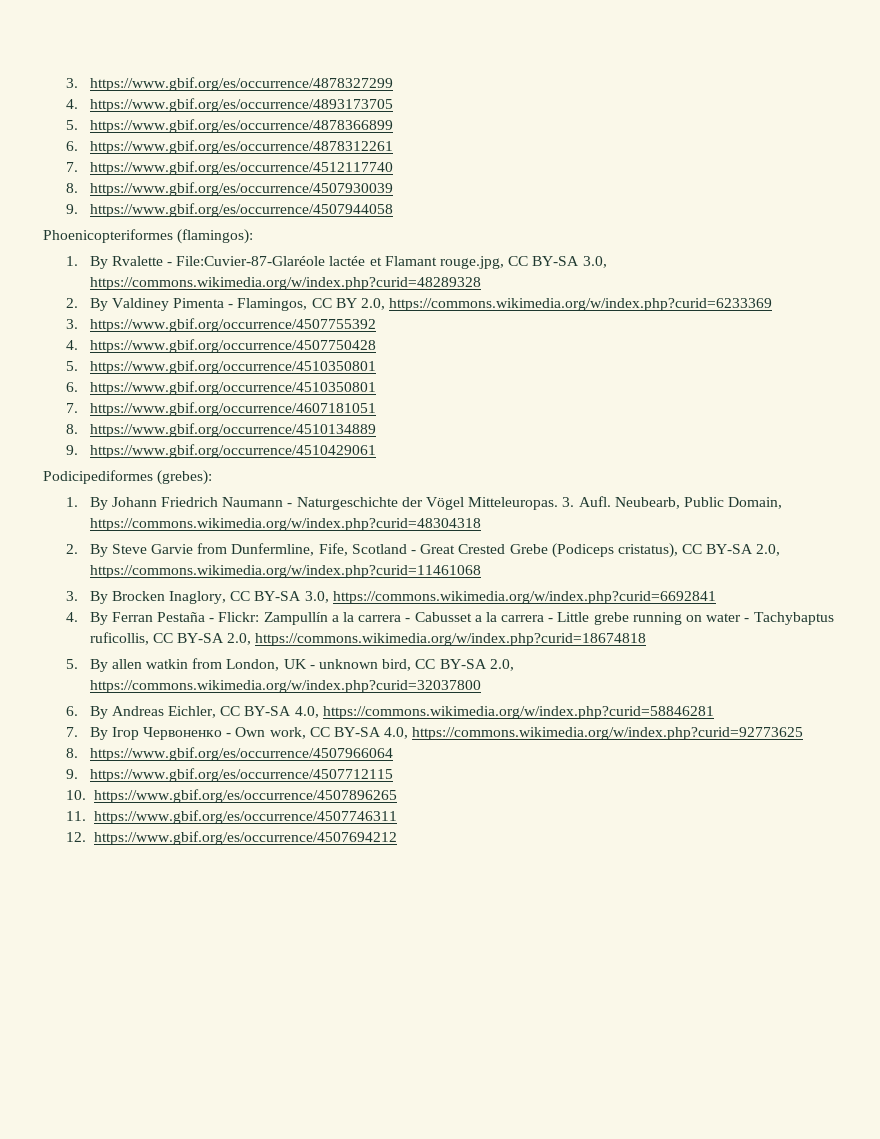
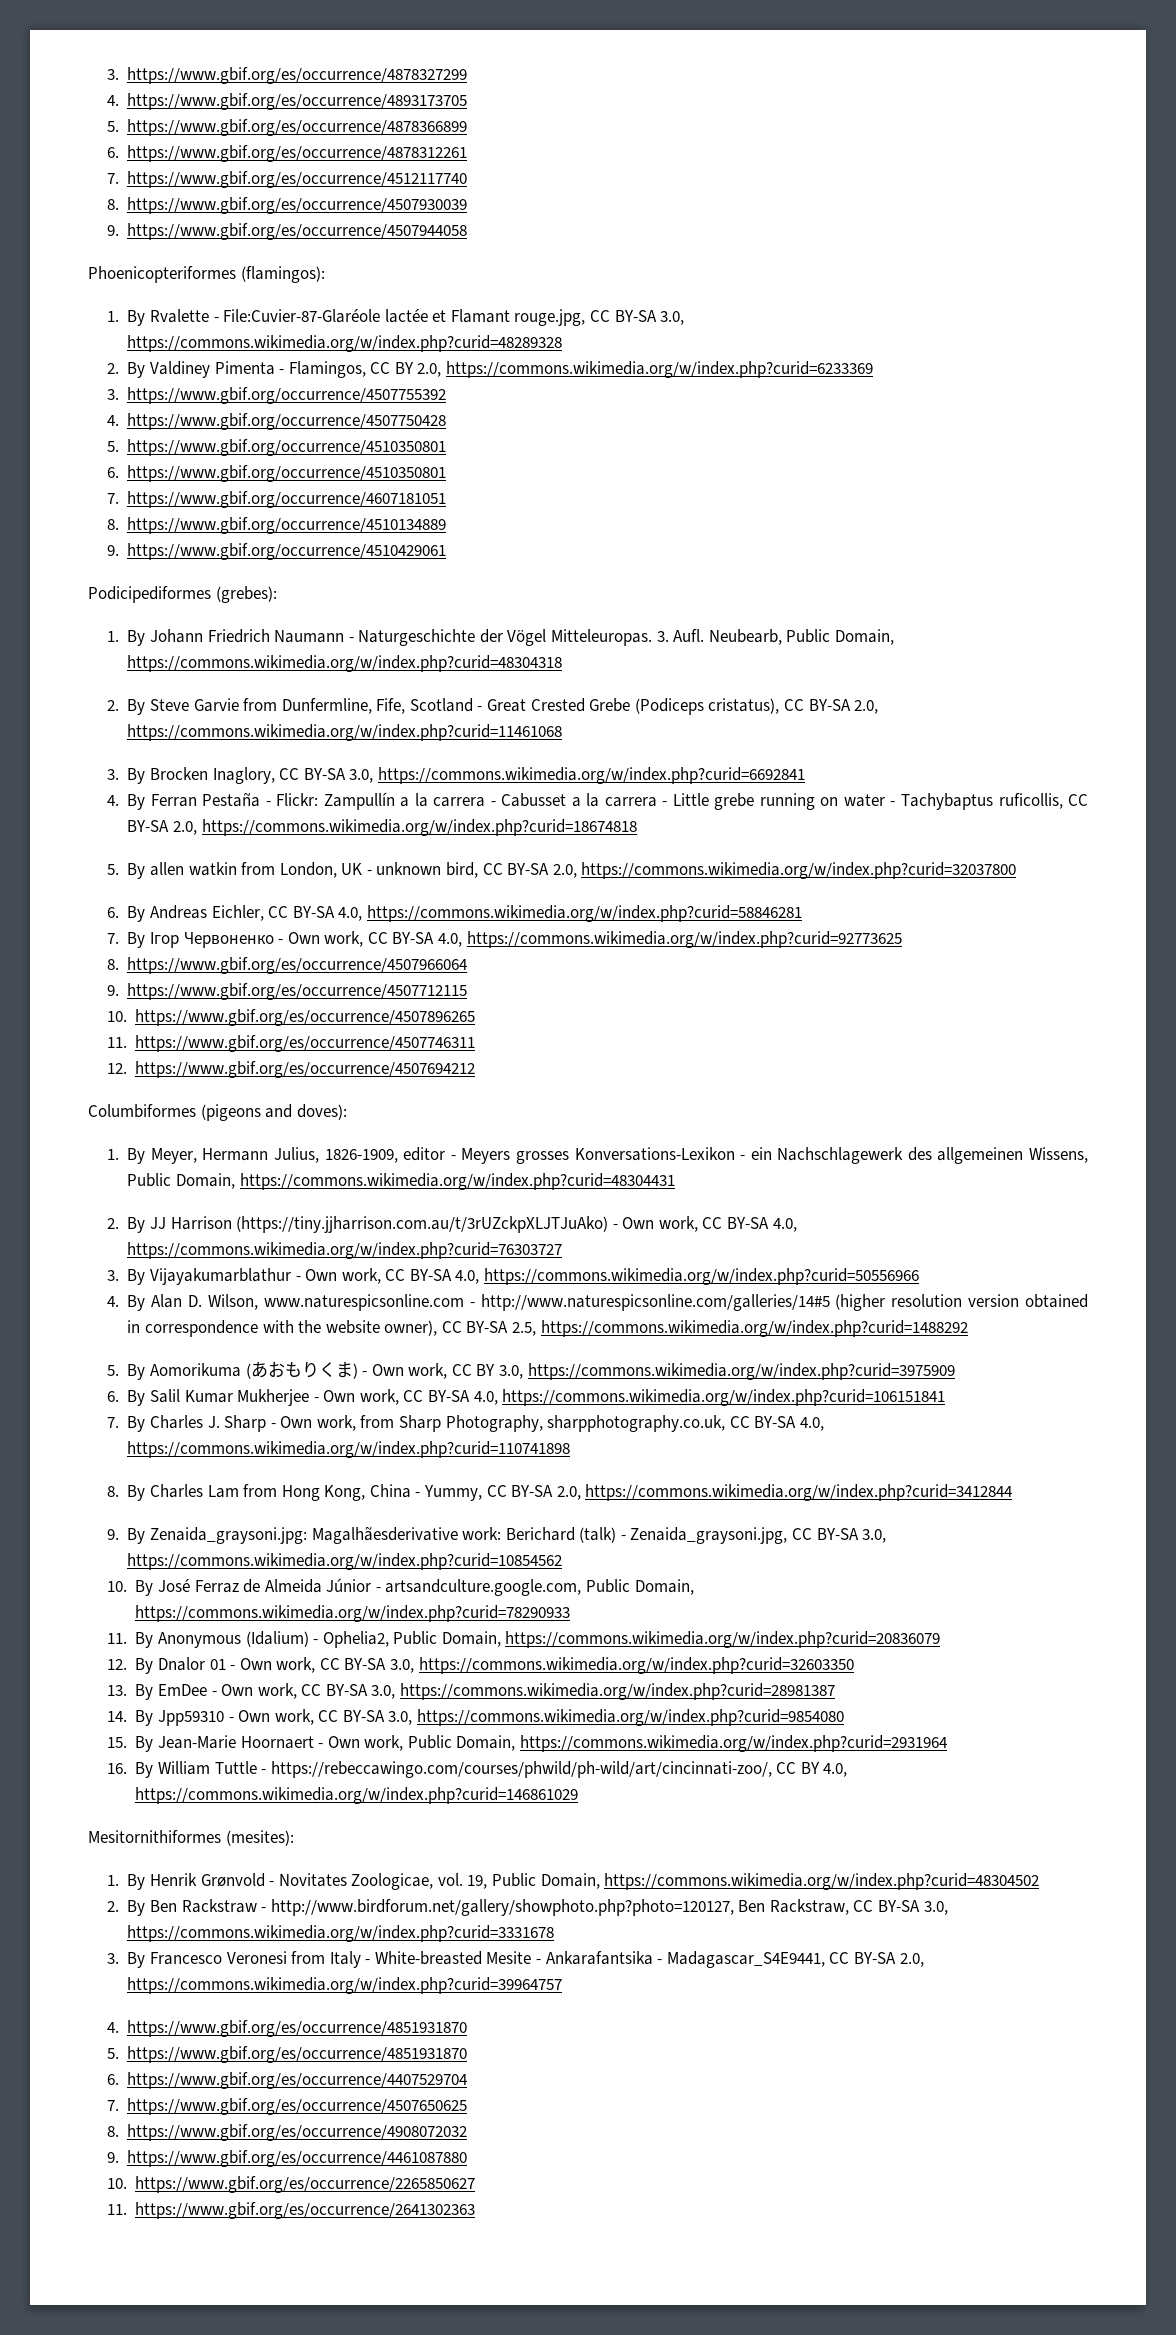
+ Columbiformes (pigeons and doves):
+ 1. By Meyer, Hermann Julius, 1826-1909, editor - Meyers grosses Konversations-Lexikon - ein Nachschlagewerk des allgemeinen Wissens, Public Domain, https://commons.wikimedia.org/w/index.php?curid=48304431
+ 2. By JJ Harrison (https://tiny.jjharrison.com.au/t/3rUZckpXLJTJuAko) - Own work, CC BY-SA 4.0, https://commons.wikimedia.org/w/index.php?curid=76303727
+ 3. By Vijayakumarblathur - Own work, CC BY-SA 4.0, https://commons.wikimedia.org/w/index.php?curid=50556966
+ 4. By Alan D. Wilson, www.naturespicsonline.com - http://www.naturespicsonline.com/galleries/14#5 (higher resolution version obtained in correspondence with the website owner), CC BY-SA 2.5, https://commons.wikimedia.org/w/index.php?curid=1488292
+ 5. By Aomorikuma (あおもりくま) - Own work, CC BY 3.0, https://commons.wikimedia.org/w/index.php?curid=3975909
+ 6. By Salil Kumar Mukherjee - Own work, CC BY-SA 4.0, https://commons.wikimedia.org/w/index.php?curid=106151841
+ 7. By Charles J. Sharp - Own work, from Sharp Photography, sharpphotography.co.uk, CC BY-SA 4.0, https://commons.wikimedia.org/w/index.php?curid=110741898
+ 8. By Charles Lam from Hong Kong, China - Yummy, CC BY-SA 2.0, https://commons.wikimedia.org/w/index.php?curid=3412844
+ 9. By Zenaida_graysoni.jpg: Magalhãesderivative work: Berichard (talk) - Zenaida_graysoni.jpg, CC BY-SA 3.0, https://commons.wikimedia.org/w/index.php?curid=10854562
+ 10. By José Ferraz de Almeida Júnior - artsandculture.google.com, Public Domain, https://commons.wikimedia.org/w/index.php?curid=78290933
+ 11. By Anonymous (Idalium) - Ophelia2, Public Domain, https://commons.wikimedia.org/w/index.php?curid=20836079
+ 12. By Dnalor 01 - Own work, CC BY-SA 3.0, https://commons.wikimedia.org/w/index.php?curid=32603350
+ 13. By EmDee - Own work, CC BY-SA 3.0, https://commons.wikimedia.org/w/index.php?curid=28981387
+ 14. By Jpp59310 - Own work, CC BY-SA 3.0, https://commons.wikimedia.org/w/index.php?curid=9854080
+ 15. By Jean-Marie Hoornaert - Own work, Public Domain, https://commons.wikimedia.org/w/index.php?curid=2931964
+ 16. By William Tuttle - https://rebeccawingo.com/courses/phwild/ph-wild/art/cincinnati-zoo/, CC BY 4.0, https://commons.wikimedia.org/w/index.php?curid=146861029
+ Mesitornithiformes (mesites):
+ 1. By Henrik Grønvold - Novitates Zoologicae, vol. 19, Public Domain, https://commons.wikimedia.org/w/index.php?curid=48304502
+ 2. By Ben Rackstraw - http://www.birdforum.net/gallery/showphoto.php?photo=120127, Ben Rackstraw, CC BY-SA 3.0, https://commons.wikimedia.org/w/index.php?curid=3331678
+ 3. By Francesco Veronesi from Italy - White-breasted Mesite - Ankarafantsika - Madagascar_S4E9441, CC BY-SA 2.0, https://commons.wikimedia.org/w/index.php?curid=39964757
+ 4. https://www.gbif.org/es/occurrence/4851931870
+ 5. https://www.gbif.org/es/occurrence/4851931870
+ 6. https://www.gbif.org/es/occurrence/4407529704
+ 7. https://www.gbif.org/es/occurrence/4507650625
+ 8. https://www.gbif.org/es/occurrence/4908072032
+ 9. https://www.gbif.org/es/occurrence/4461087880
+ 10. https://www.gbif.org/es/occurrence/2265850627
+ 11. https://www.gbif.org/es/occurrence/2641302363

